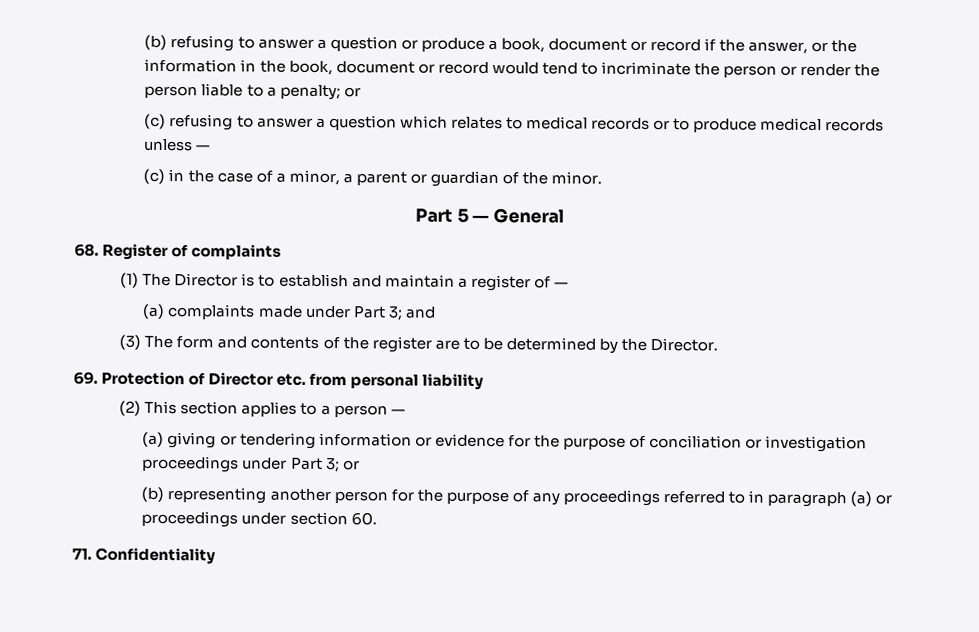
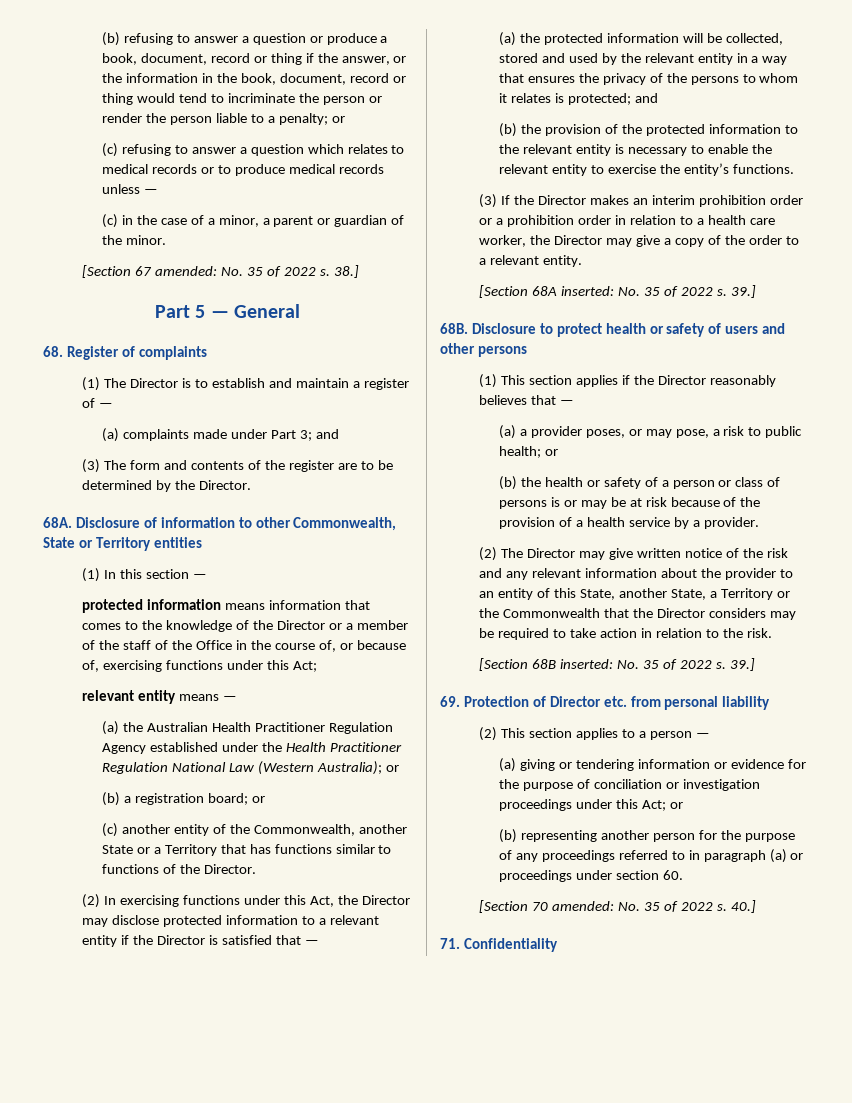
- (b) refusing to answer a question or produce a book, document or record if the answer, or the information in the book, document or record would tend to incriminate the person or render the person liable to a penalty; or
+ (b) refusing to answer a question or produce a book, document, record or thing if the answer, or the information in the book, document, record or thing would tend to incriminate the person or render the person liable to a penalty; or
+ [Section 67 amended: No. 35 of 2022 s. 38.]
+ 68A. Disclosure of information to other Commonwealth, State or Territory entities
+ (1) In this section —
+ protected information means information that comes to the knowledge of the Director or a member of the staff of the Office in the course of, or because of, exercising functions under this Act;
+ relevant entity means —
+ (a) the Australian Health Practitioner Regulation Agency established under the Health Practitioner Regulation National Law (Western Australia); or
+ (b) a registration board; or
+ (c) another entity of the Commonwealth, another State or a Territory that has functions similar to functions of the Director.
+ (2) In exercising functions under this Act, the Director may disclose protected information to a relevant entity if the Director is satisfied that —
+ (a) the protected information will be collected, stored and used by the relevant entity in a way that ensures the privacy of the persons to whom it relates is protected; and
+ (b) the provision of the protected information to the relevant entity is necessary to enable the relevant entity to exercise the entity’s functions.
+ (3) If the Director makes an interim prohibition order or a prohibition order in relation to a health care worker, the Director may give a copy of the order to a relevant entity.
+ [Section 68A inserted: No. 35 of 2022 s. 39.]
+ 68B. Disclosure to protect health or safety of users and other persons
+ (1) This section applies if the Director reasonably believes that —
+ (a) a provider poses, or may pose, a risk to public health; or
+ (b) the health or safety of a person or class of persons is or may be at risk because of the provision of a health service by a provider.
+ (2) The Director may give written notice of the risk and any relevant information about the provider to an entity of this State, another State, a Territory or the Commonwealth that the Director considers may be required to take action in relation to the risk.
+ [Section 68B inserted: No. 35 of 2022 s. 39.]
- (a) giving or tendering information or evidence for the purpose of conciliation or investigation proceedings under Part 3; or
+ (a) giving or tendering information or evidence for the purpose of conciliation or investigation proceedings under this Act; or
+ [Section 70 amended: No. 35 of 2022 s. 40.]

